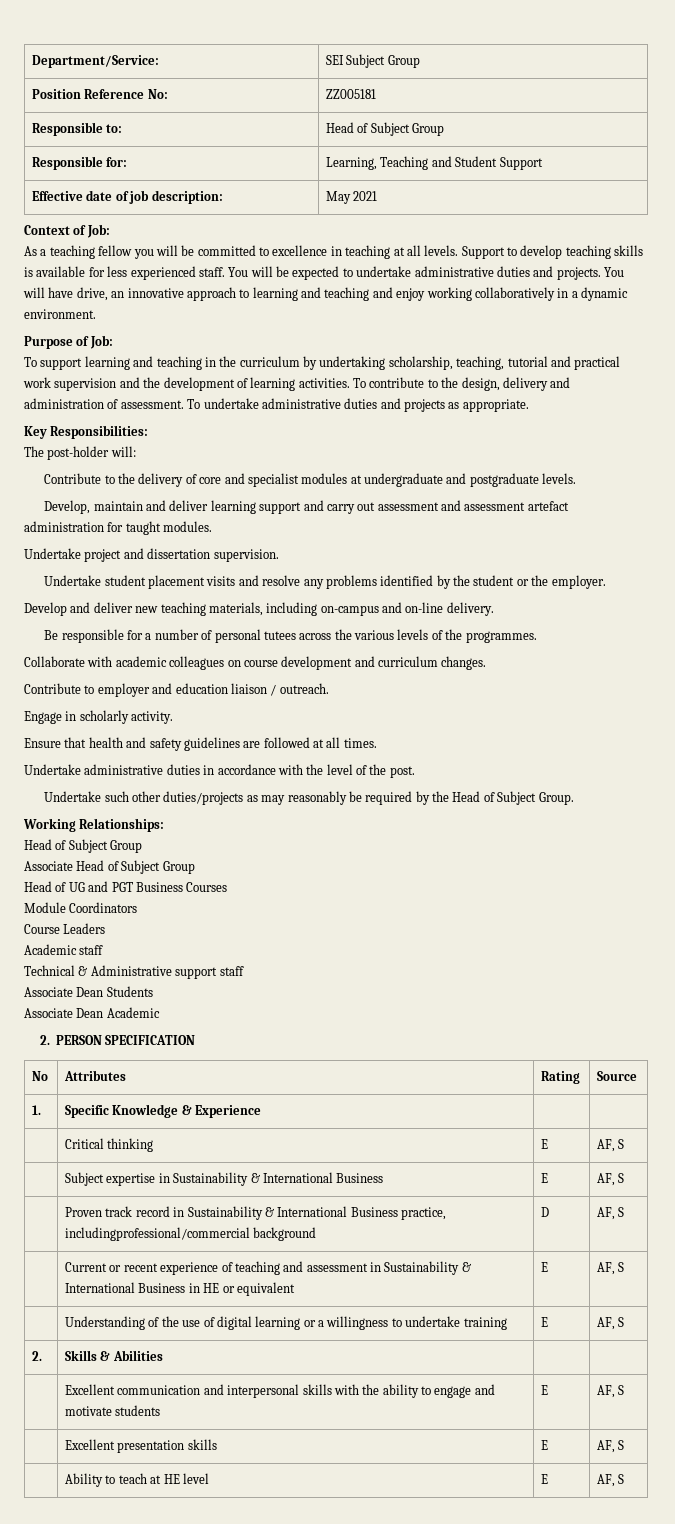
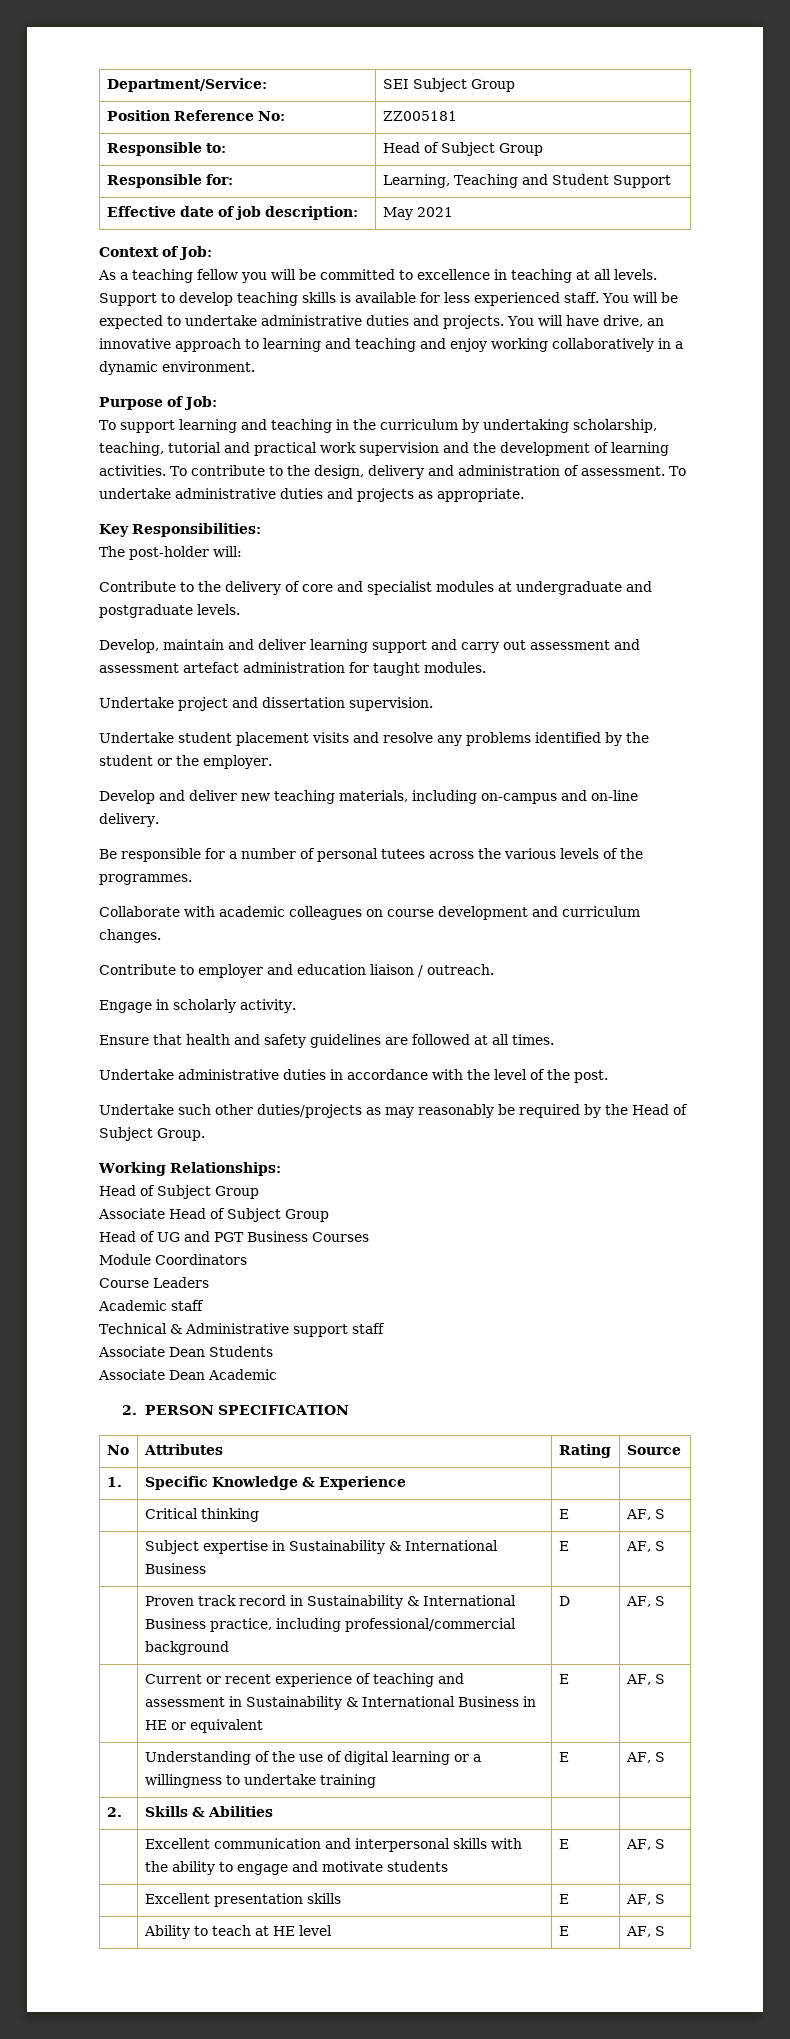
- | Proven track record in Sustainability & International Business practice, includingprofessional/commercial background | D | AF, S
+ | Proven track record in Sustainability & International Business practice, including professional/commercial background | D | AF, S

